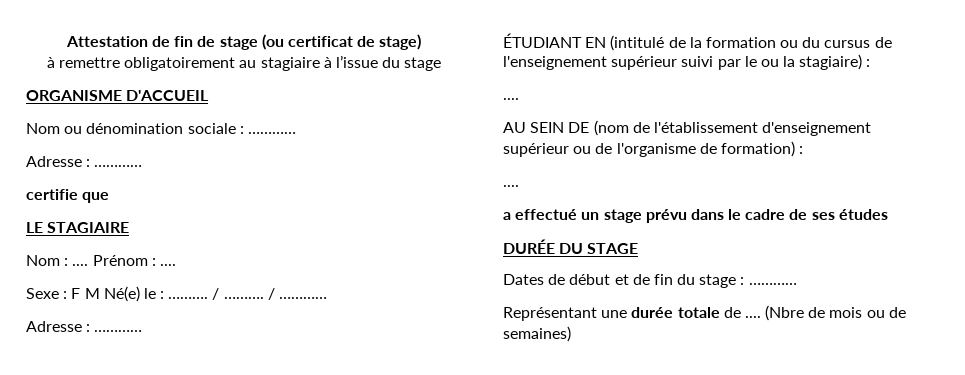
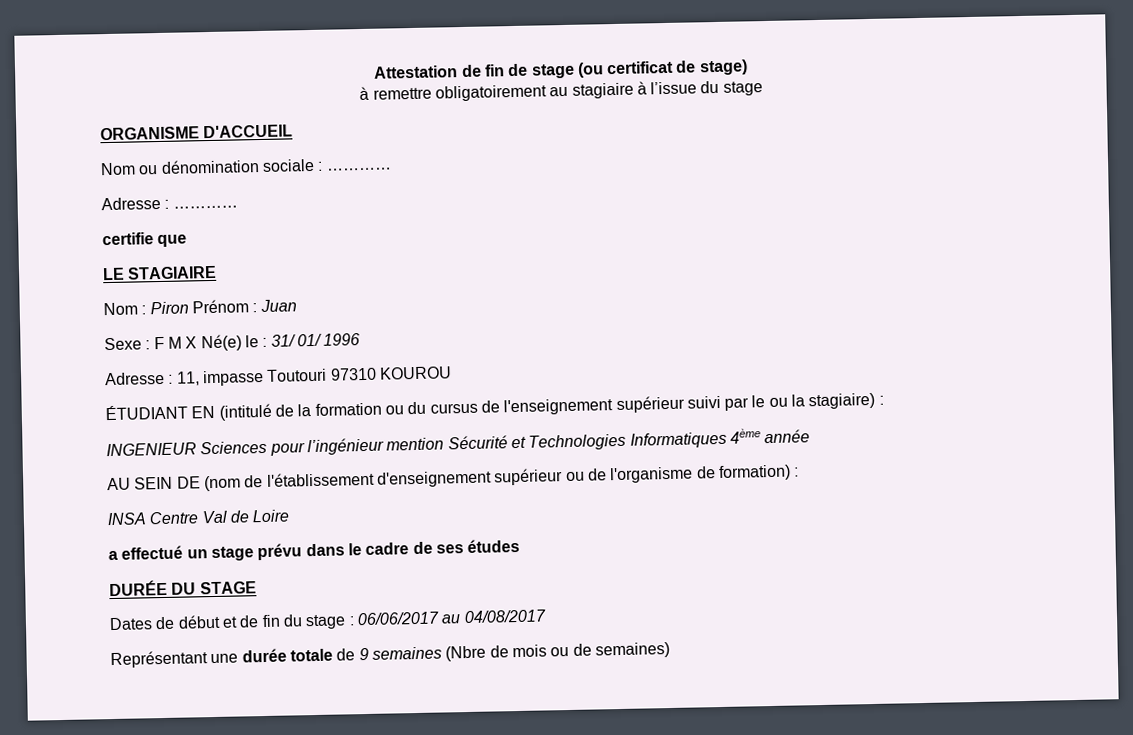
- Nom : .... Prénom : ....
+ Nom : Piron Prénom : Juan
- Sexe : F M Né(e) le : ………. / ………. / …………
- Adresse : …………
+ Sexe : F M X Né(e) le : 31/ 01/ 1996
+ Adresse : 11, impasse Toutouri 97310 KOUROU
  ÉTUDIANT EN (intitulé de la formation ou du cursus de l'enseignement supérieur suivi par le ou la stagiaire) :
- ....
+ INGENIEUR Sciences pour l’ingénieur mention Sécurité et Technologies Informatiques 4ème année
  AU SEIN DE (nom de l'établissement d'enseignement supérieur ou de l'organisme de formation) :
- ....
+ INSA Centre Val de Loire
- Dates de début et de fin du stage : …………
+ Dates de début et de fin du stage : 06/06/2017 au 04/08/2017
- Représentant une durée totale de .... (Nbre de mois ou de semaines)
+ Représentant une durée totale de 9 semaines (Nbre de mois ou de semaines)

